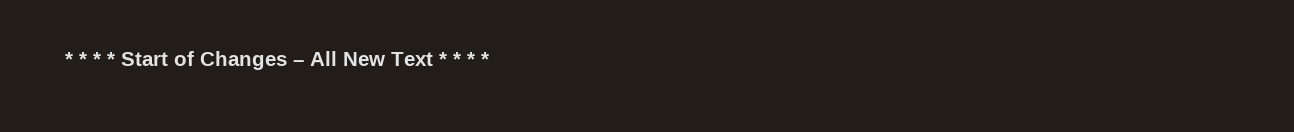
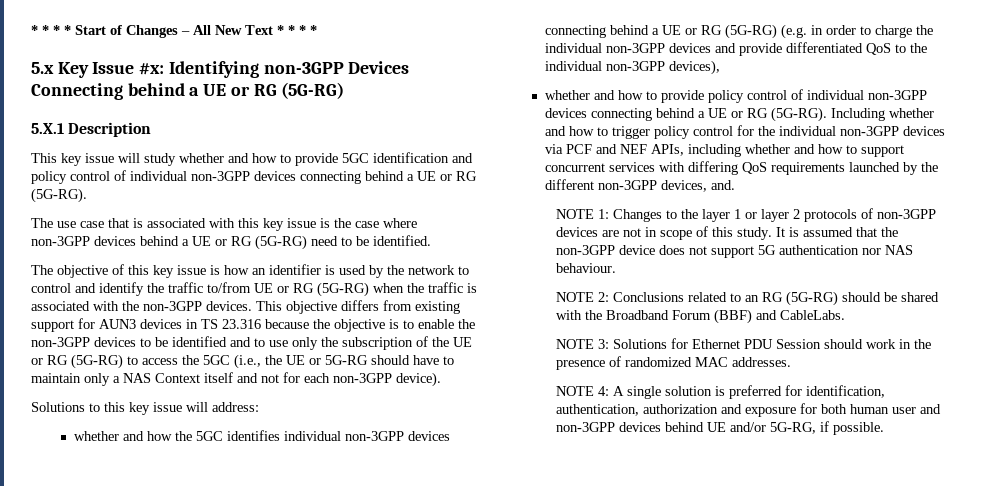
+ 5.x Key Issue #x: Identifying non-3GPP Devices Connecting behind a UE or RG (5G-RG)
+ 5.X.1 Description
+ This key issue will study whether and how to provide 5GC identification and policy control of individual non-3GPP devices connecting behind a UE or RG (5G-RG).
+ The use case that is associated with this key issue is the case where non-3GPP devices behind a UE or RG (5G-RG) need to be identified.
+ The objective of this key issue is how an identifier is used by the network to control and identify the traffic to/from UE or RG (5G-RG) when the traffic is associated with the non-3GPP devices. This objective differs from existing support for AUN3 devices in TS 23.316 because the objective is to enable the non-3GPP devices to be identified and to use only the subscription of the UE or RG (5G-RG) to access the 5GC (i.e., the UE or 5G-RG should have to maintain only a NAS Context itself and not for each non-3GPP device).
+ Solutions to this key issue will address:
+ whether and how the 5GC identifies individual non-3GPP devices connecting behind a UE or RG (5G-RG) (e.g. in order to charge the individual non-3GPP devices and provide differentiated QoS to the individual non-3GPP devices),
+ whether and how to provide policy control of individual non-3GPP devices connecting behind a UE or RG (5G-RG). Including whether and how to trigger policy control for the individual non-3GPP devices via PCF and NEF APIs, including whether and how to support concurrent services with differing QoS requirements launched by the different non-3GPP devices, and.
+ NOTE 1: Changes to the layer 1 or layer 2 protocols of non-3GPP devices are not in scope of this study. It is assumed that the non-3GPP device does not support 5G authentication nor NAS behaviour.
+ NOTE 2: Conclusions related to an RG (5G-RG) should be shared with the Broadband Forum (BBF) and CableLabs.
+ NOTE 3: Solutions for Ethernet PDU Session should work in the presence of randomized MAC addresses.
+ NOTE 4: A single solution is preferred for identification, authentication, authorization and exposure for both human user and non-3GPP devices behind UE and/or 5G-RG, if possible.

